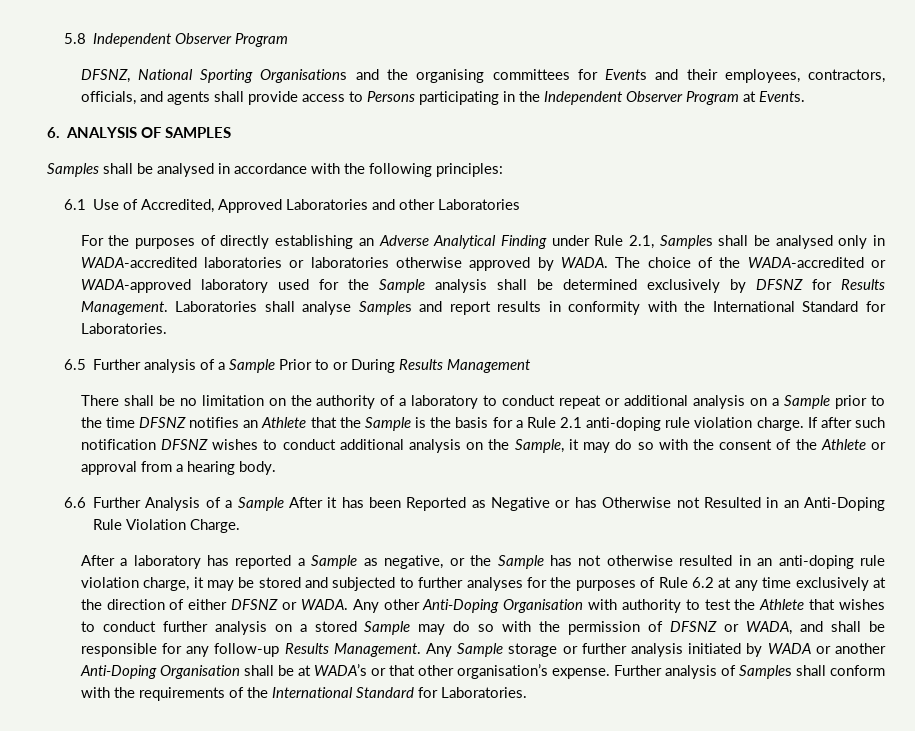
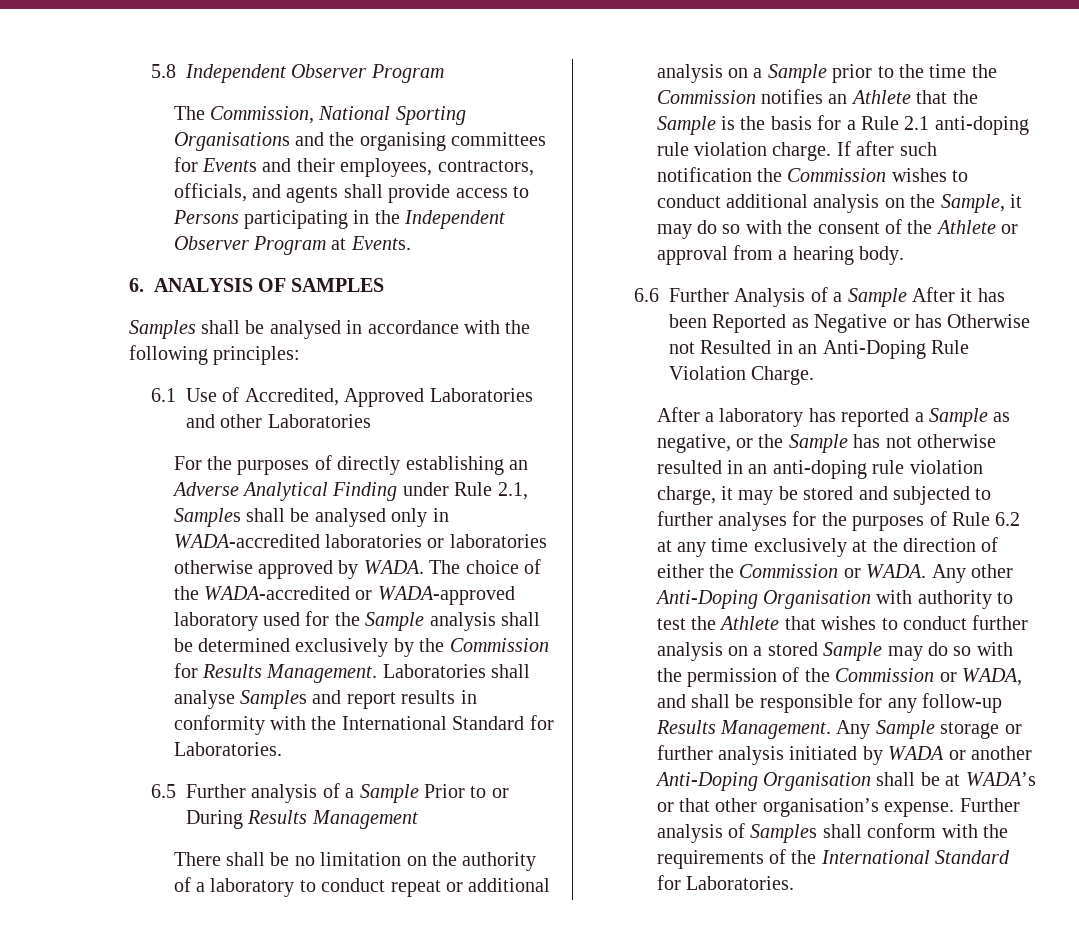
- DFSNZ, National Sporting Organisations and the organising committees for Events and their employees, contractors, officials, and agents shall provide access to Persons participating in the Independent Observer Program at Events.
+ The Commission, National Sporting Organisations and the organising committees for Events and their employees, contractors, officials, and agents shall provide access to Persons participating in the Independent Observer Program at Events.
- The choice of the WADA-accredited or WADA-approved laboratory used for the Sample analysis shall be determined exclusively by DFSNZ for Results Management.
+ The choice of the WADA-accredited or WADA-approved laboratory used for the Sample analysis shall be determined exclusively by the Commission for Results Management.
- There shall be no limitation on the authority of a laboratory to conduct repeat or additional analysis on a Sample prior to the time DFSNZ notifies an Athlete that the Sample is the basis for a Rule 2.1 anti-doping rule violation charge.
+ There shall be no limitation on the authority of a laboratory to conduct repeat or additional analysis on a Sample prior to the time the Commission notifies an Athlete that the Sample is the basis for a Rule 2.1 anti-doping rule violation charge.
- If after such notification DFSNZ wishes to conduct additional analysis on the Sample, it may do so with the consent of the Athlete or approval from a hearing body.
+ If after such notification the Commission wishes to conduct additional analysis on the Sample, it may do so with the consent of the Athlete or approval from a hearing body.
- After a laboratory has reported a Sample as negative, or the Sample has not otherwise resulted in an anti-doping rule violation charge, it may be stored and subjected to further analyses for the purposes of Rule 6.2 at any time exclusively at the direction of either DFSNZ or WADA.
+ After a laboratory has reported a Sample as negative, or the Sample has not otherwise resulted in an anti-doping rule violation charge, it may be stored and subjected to further analyses for the purposes of Rule 6.2 at any time exclusively at the direction of either the Commission or WADA.
- Any other Anti-Doping Organisation with authority to test the Athlete that wishes to conduct further analysis on a stored Sample may do so with the permission of DFSNZ or WADA, and shall be responsible for any follow-up Results Management.
+ Any other Anti-Doping Organisation with authority to test the Athlete that wishes to conduct further analysis on a stored Sample may do so with the permission of the Commission or WADA, and shall be responsible for any follow-up Results Management.

